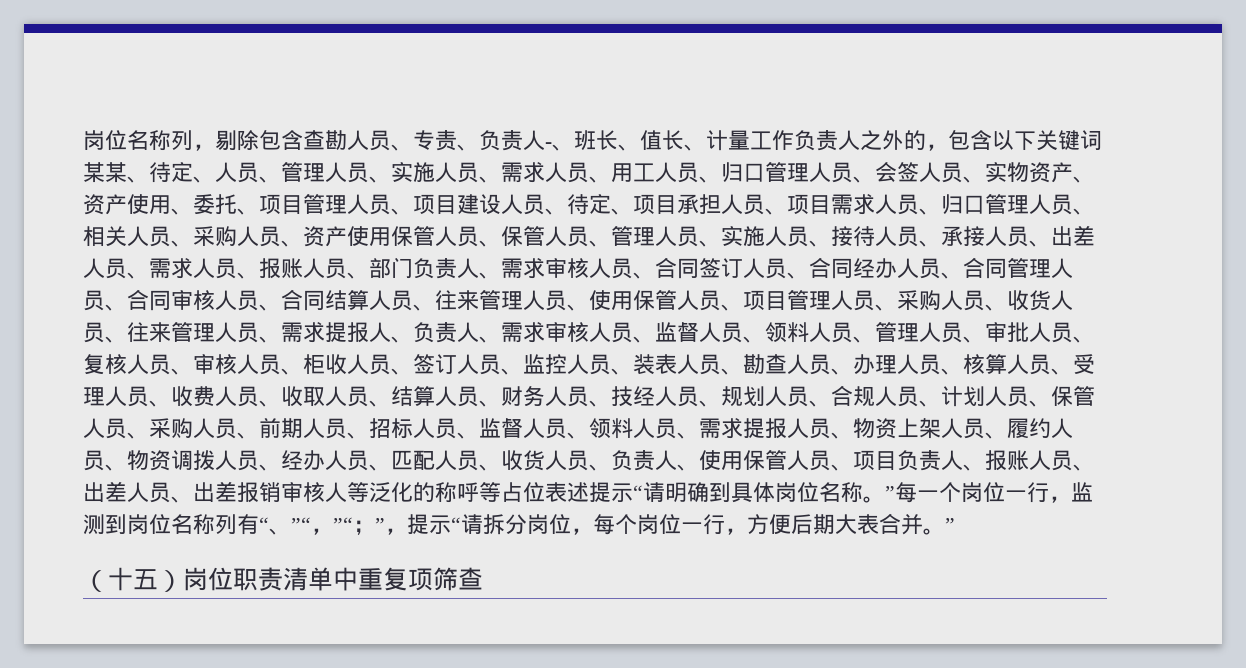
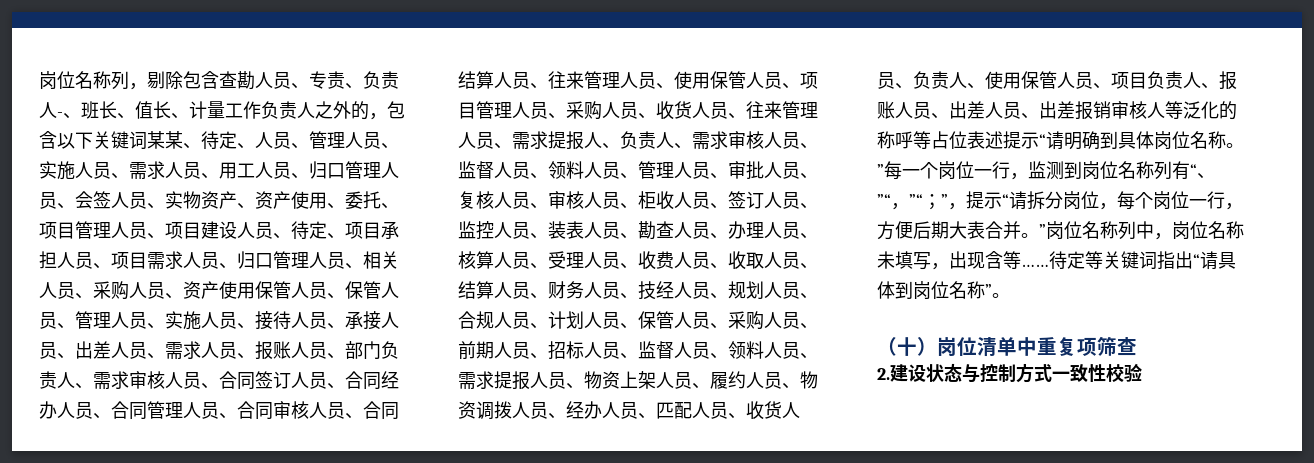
- ”，提示“请拆分岗位，每个岗位一行，方便后期大表合并。”
- （十五）岗位职责清单中重复项筛查
+ ”，提示“请拆分岗位，每个岗位一行，方便后期大表合并。”岗位名称列中，岗位名称未填写，出现含等……待定等关键词指出“请具体到岗位名称”。
+ （十）岗位清单中重复项筛查
+ 2.建设状态与控制方式一致性校验

